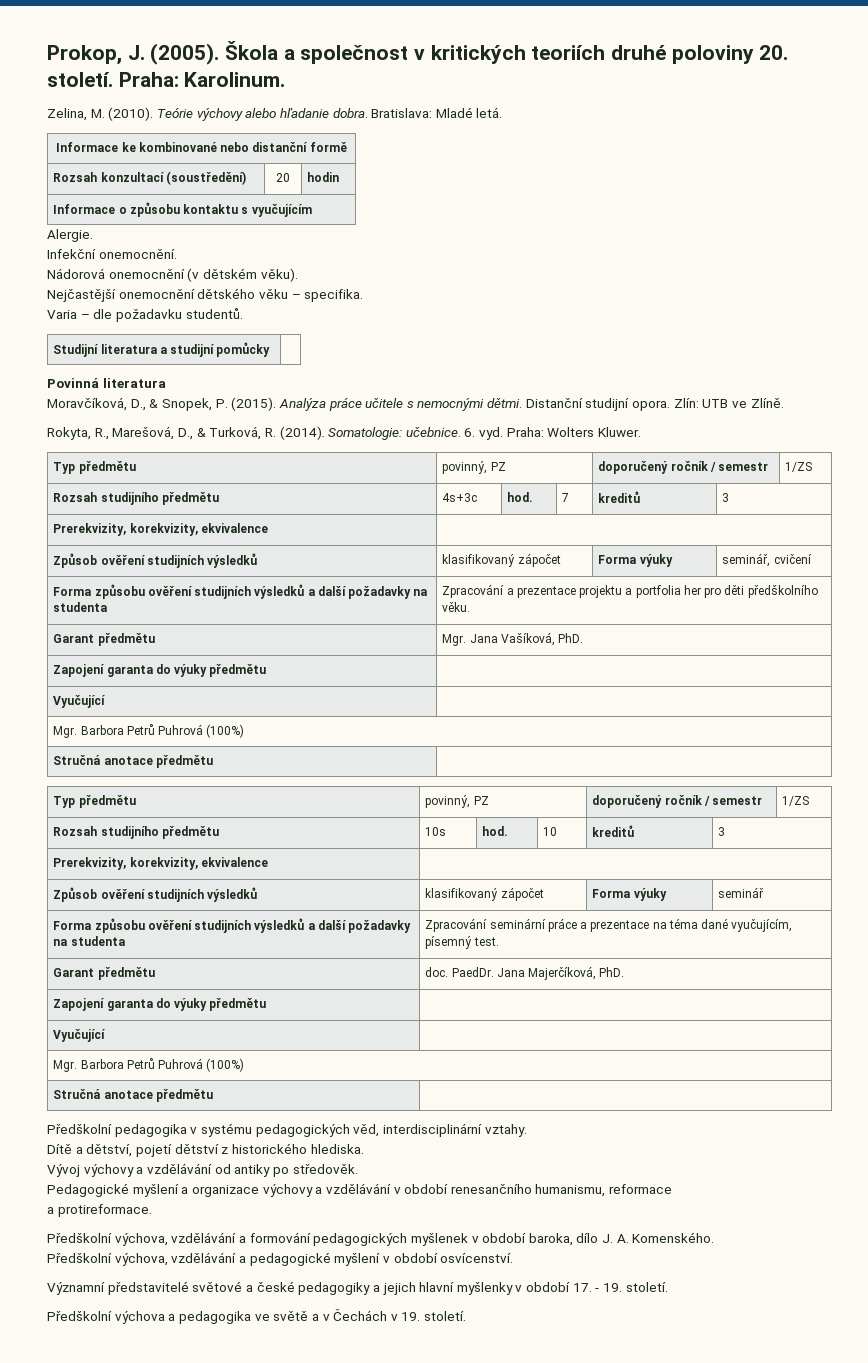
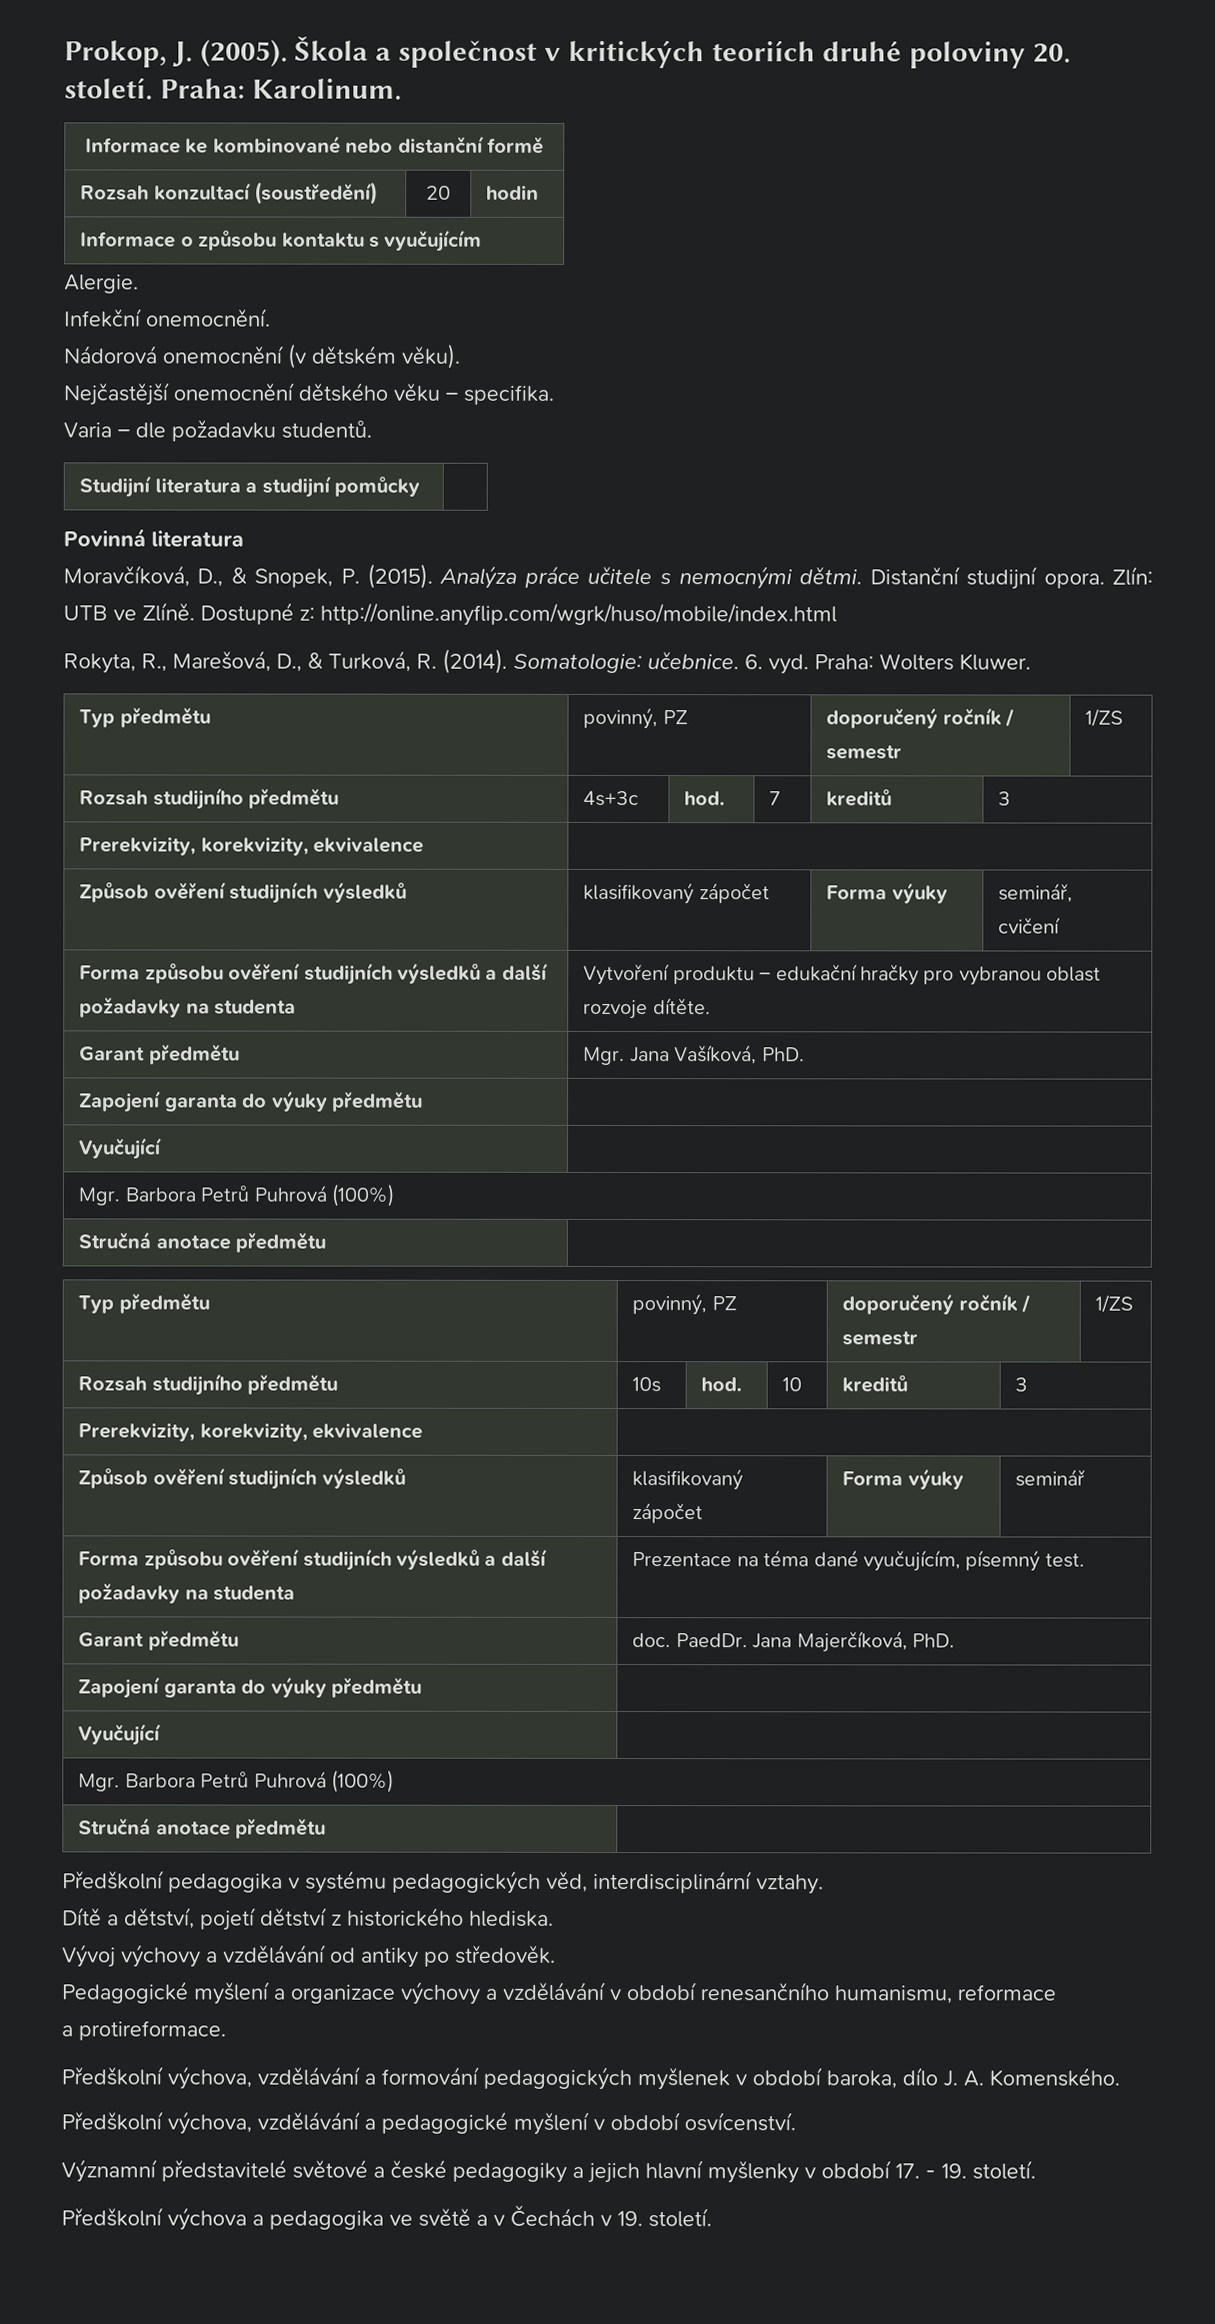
- Zelina, M. (2010). Teórie výchovy alebo hľadanie dobra. Bratislava: Mladé letá.
+ Dostupné z: http://online.anyflip.com/wgrk/huso/mobile/index.html
- Forma způsobu ověření studijních výsledků a další požadavky na studenta | Zpracování a prezentace projektu a portfolia her pro děti předškolního věku.
+ Forma způsobu ověření studijních výsledků a další požadavky na studenta | Vytvoření produktu – edukační hračky pro vybranou oblast rozvoje dítěte.
- Forma způsobu ověření studijních výsledků a další požadavky na studenta | Zpracování seminární práce a prezentace na téma dané vyučujícím, písemný test.
+ Forma způsobu ověření studijních výsledků a další požadavky na studenta | Prezentace na téma dané vyučujícím, písemný test.

